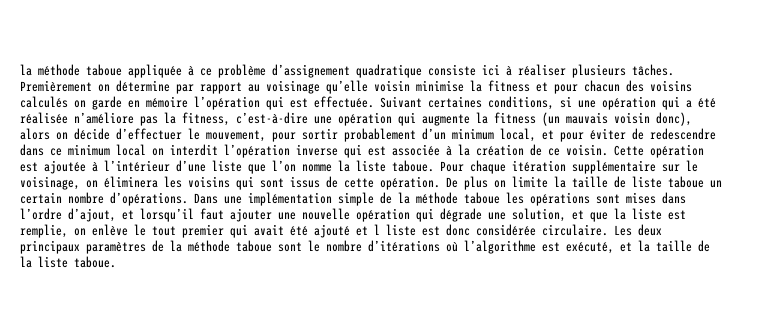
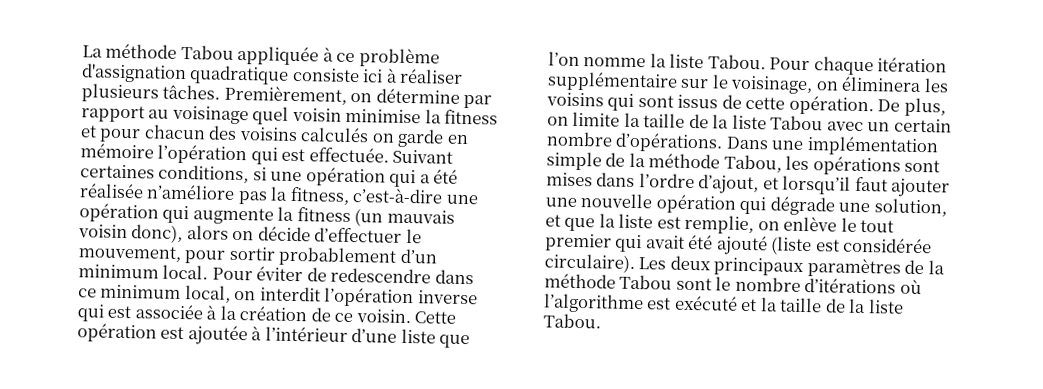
- la méthode taboue appliquée à ce problème d’assignement quadratique consiste ici à réaliser plusieurs tâches.
+ La méthode Tabou appliquée à ce problème d'assignation quadratique consiste ici à réaliser plusieurs tâches.
- Premièrement on détermine par rapport au voisinage qu’elle voisin minimise la fitness et pour chacun des voisins calculés on garde en mémoire l’opération qui est effectuée.
+ Premièrement, on détermine par rapport au voisinage quel voisin minimise la fitness et pour chacun des voisins calculés on garde en mémoire l’opération qui est effectuée.
- Suivant certaines conditions, si une opération qui a été réalisée n’améliore pas la fitness, c’est-à-dire une opération qui augmente la fitness (un mauvais voisin donc), alors on décide d’effectuer le mouvement, pour sortir probablement d’un minimum local, et pour éviter de redescendre dans ce minimum local on interdit l’opération inverse qui est associée à la création de ce voisin.
+ Suivant certaines conditions, si une opération qui a été réalisée n’améliore pas la fitness, c’est-à-dire une opération qui augmente la fitness (un mauvais voisin donc), alors on décide d’effectuer le mouvement, pour sortir probablement d’un minimum local. Pour éviter de redescendre dans ce minimum local, on interdit l’opération inverse qui est associée à la création de ce voisin.
- Cette opération est ajoutée à l’intérieur d’une liste que l’on nomme la liste taboue.
+ Cette opération est ajoutée à l’intérieur d’une liste que l’on nomme la liste Tabou.
- De plus on limite la taille de liste taboue un certain nombre d’opérations.
+ De plus, on limite la taille de la liste Tabou avec un certain nombre d’opérations.
- Dans une implémentation simple de la méthode taboue les opérations sont mises dans l’ordre d’ajout, et lorsqu’il faut ajouter une nouvelle opération qui dégrade une solution, et que la liste est remplie, on enlève le tout premier qui avait été ajouté et l liste est donc considérée circulaire.
+ Dans une implémentation simple de la méthode Tabou, les opérations sont mises dans l’ordre d’ajout, et lorsqu’il faut ajouter une nouvelle opération qui dégrade une solution, et que la liste est remplie, on enlève le tout premier qui avait été ajouté (liste est considérée circulaire).
- Les deux principaux paramètres de la méthode taboue sont le nombre d’itérations où l’algorithme est exécuté, et la taille de la liste taboue.
+ Les deux principaux paramètres de la méthode Tabou sont le nombre d’itérations où l’algorithme est exécuté et la taille de la liste Tabou.

